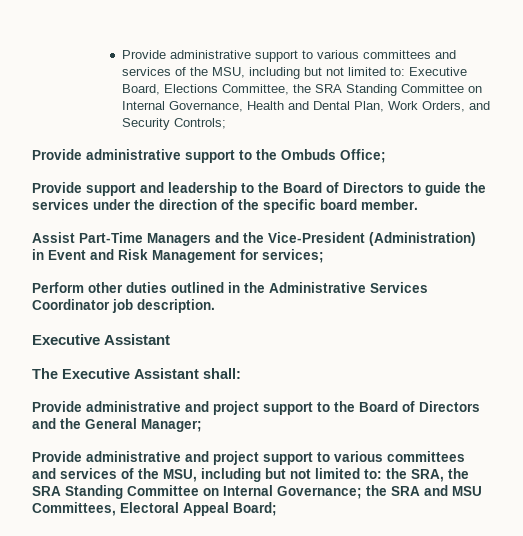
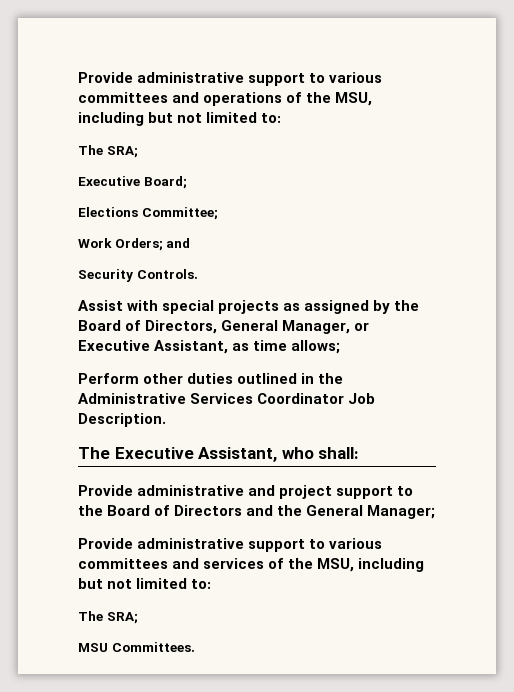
- Provide administrative support to various committees and services of the MSU, including but not limited to: Executive Board, Elections Committee, the SRA Standing Committee on Internal Governance, Health and Dental Plan, Work Orders, and Security Controls;
- Provide administrative support to the Ombuds Office;
- Provide support and leadership to the Board of Directors to guide the services under the direction of the specific board member.
- Assist Part-Time Managers and the Vice-President (Administration) in Event and Risk Management for services;
+ Provide administrative support to various committees and operations of the MSU, including but not limited to:
+ The SRA;
+ Executive Board;
+ Elections Committee;
+ Work Orders; and
+ Security Controls.
+ Assist with special projects as assigned by the Board of Directors, General Manager, or Executive Assistant, as time allows;
- Perform other duties outlined in the Administrative Services Coordinator job description.
- Executive Assistant
+ Perform other duties outlined in the Administrative Services Coordinator Job Description.
- The Executive Assistant shall:
+ The Executive Assistant, who shall:
- Provide administrative and project support to various committees and services of the MSU, including but not limited to: the SRA, the SRA Standing Committee on Internal Governance; the SRA and MSU Committees, Electoral Appeal Board;
+ Provide administrative support to various committees and services of the MSU, including but not limited to:
+ The SRA;
+ MSU Committees.

